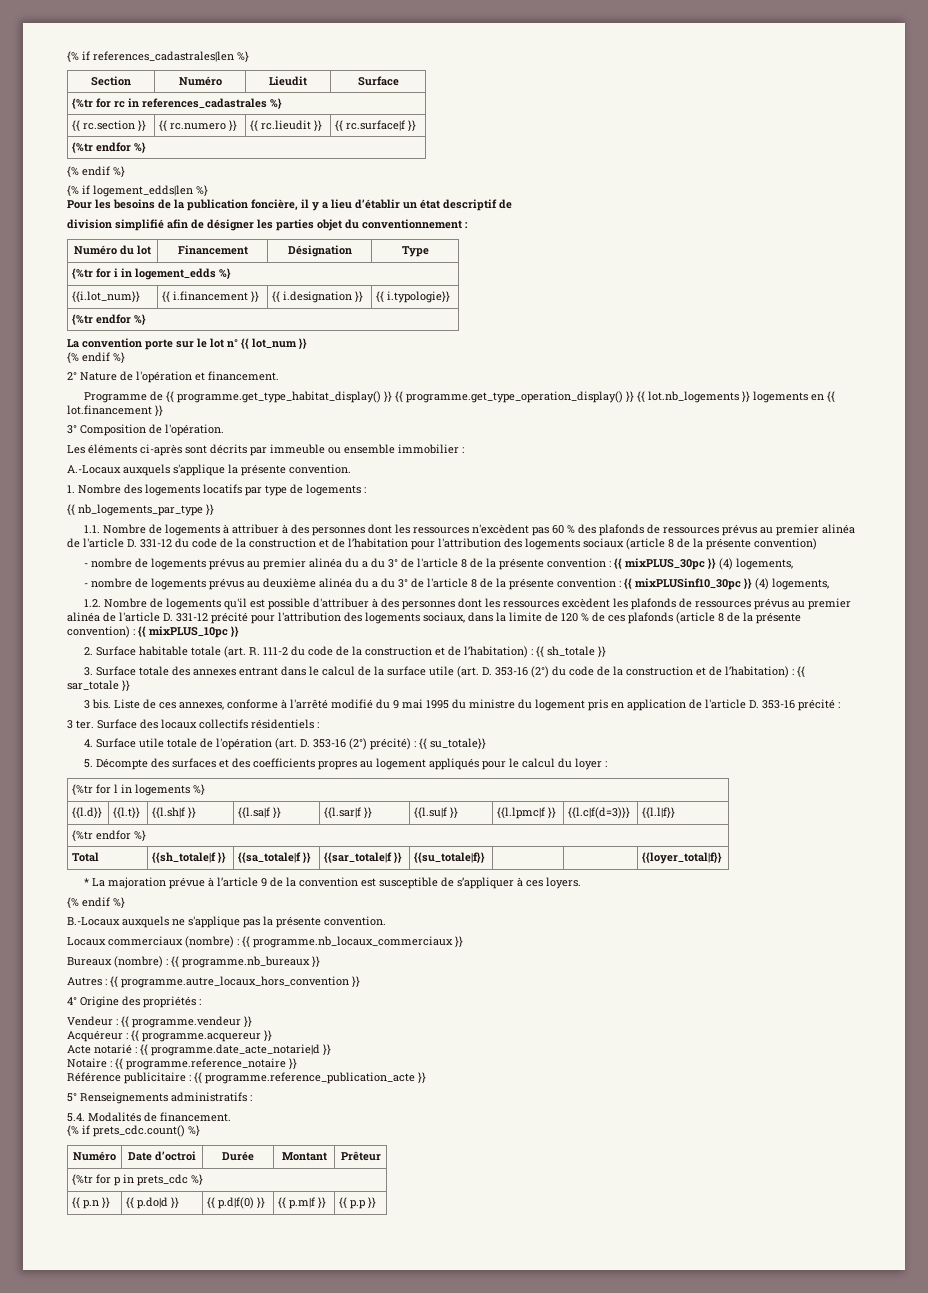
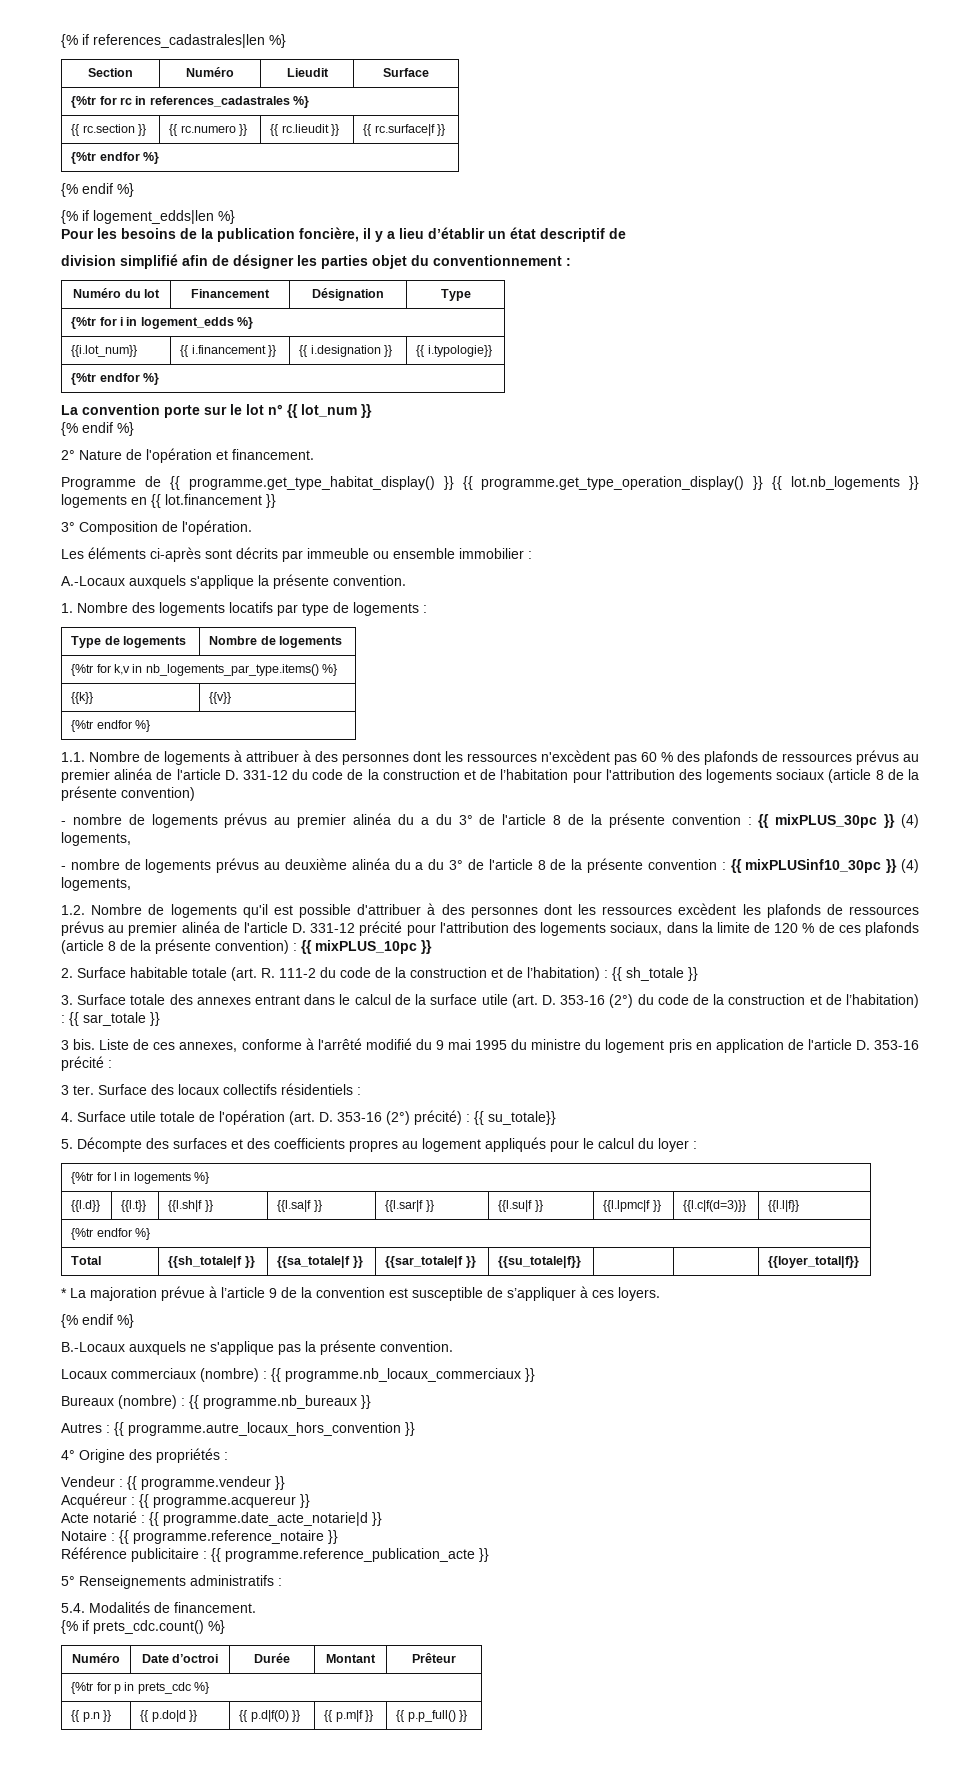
- {{ nb_logements_par_type }}
+ Type de logements | Nombre de logements
+ {%tr for k,v in nb_logements_par_type.items() %}
+ {{k}} | {{v}}
+ {%tr endfor %}
- {{ p.n }} | {{ p.do|d }} | {{ p.d|f(0) }} | {{ p.m|f }} | {{ p.p }}
+ {{ p.n }} | {{ p.do|d }} | {{ p.d|f(0) }} | {{ p.m|f }} | {{ p.p_full() }}

